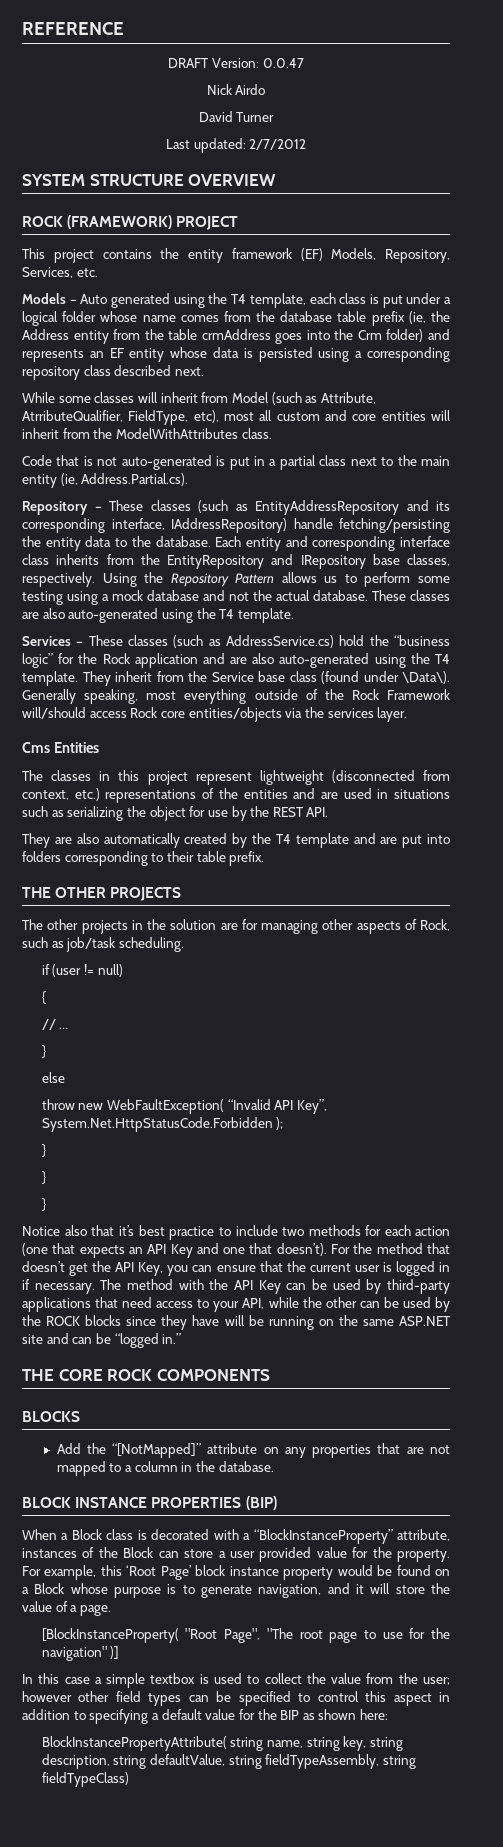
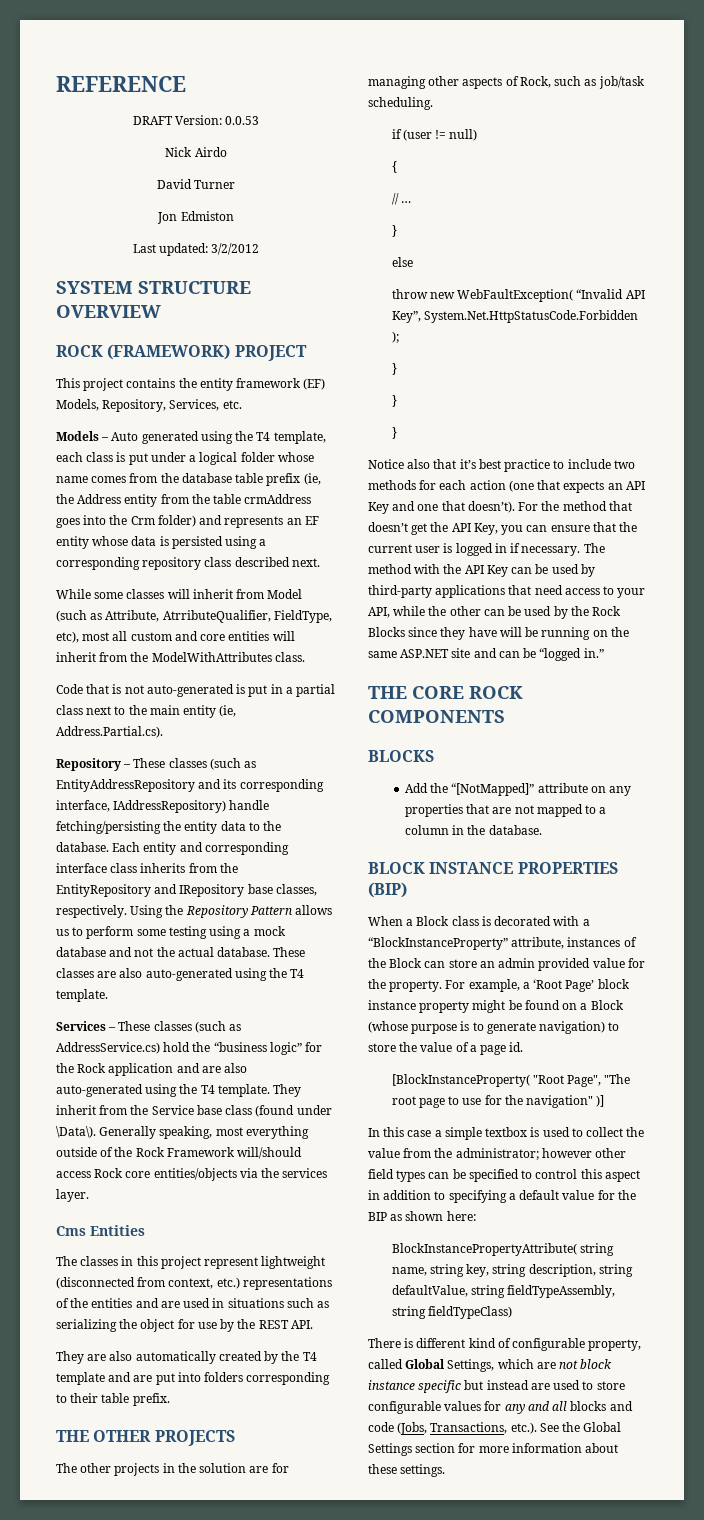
- DRAFT Version: 0.0.47
+ DRAFT Version: 0.0.53
+ Jon Edmiston
- Last updated: 2/7/2012
+ Last updated: 3/2/2012
- The method with the API Key can be used by third-party applications that need access to your API, while the other can be used by the ROCK blocks since they have will be running on the same ASP.NET site and can be “logged in.”
+ The method with the API Key can be used by third-party applications that need access to your API, while the other can be used by the Rock Blocks since they have will be running on the same ASP.NET site and can be “logged in.”
- When a Block class is decorated with a “BlockInstanceProperty” attribute, instances of the Block can store a user provided value for the property.
+ When a Block class is decorated with a “BlockInstanceProperty” attribute, instances of the Block can store an admin provided value for the property.
- For example, this ‘Root Page’ block instance property would be found on a Block whose purpose is to generate navigation, and it will store the value of a page.
+ For example, a ‘Root Page’ block instance property might be found on a Block (whose purpose is to generate navigation) to store the value of a page id.
- In this case a simple textbox is used to collect the value from the user; however other field types can be specified to control this aspect in addition to specifying a default value for the BIP as shown here:
+ In this case a simple textbox is used to collect the value from the administrator; however other field types can be specified to control this aspect in addition to specifying a default value for the BIP as shown here:
+ There is different kind of configurable property, called Global Settings, which are not block instance specific but instead are used to store configurable values for any and all blocks and code (Jobs, Transactions, etc.). See the Global Settings section for more information about these settings.

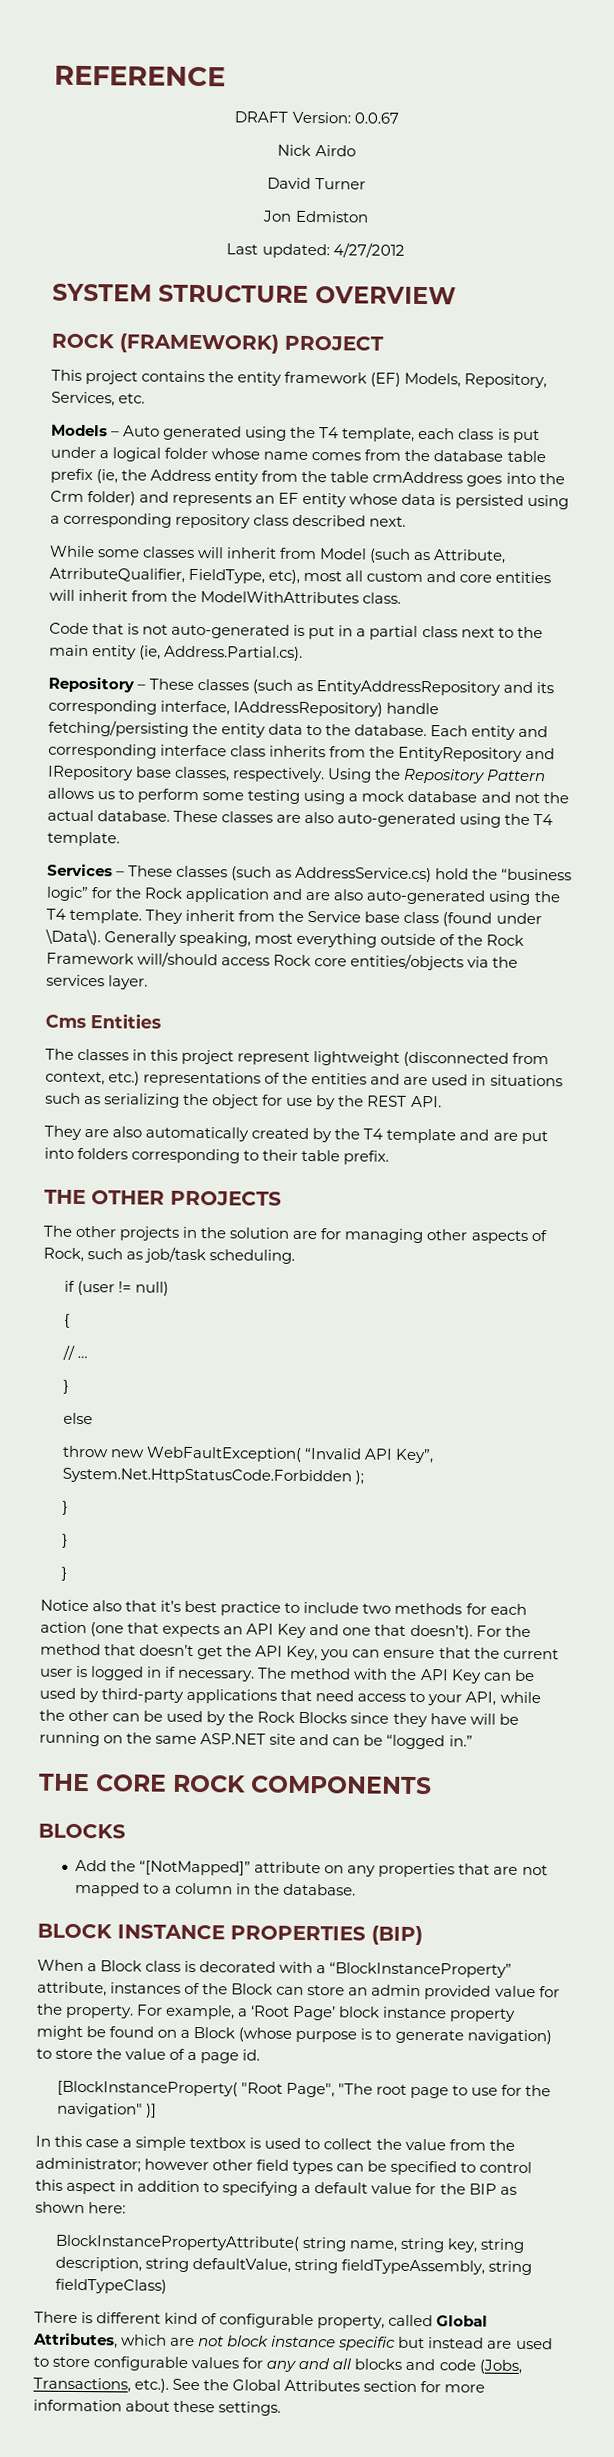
- DRAFT Version: 0.0.53
+ DRAFT Version: 0.0.67
- Last updated: 3/2/2012
+ Last updated: 4/27/2012
- There is different kind of configurable property, called Global Settings, which are not block instance specific but instead are used to store configurable values for any and all blocks and code (Jobs, Transactions, etc.). See the Global Settings section for more information about these settings.
+ There is different kind of configurable property, called Global Attributes, which are not block instance specific but instead are used to store configurable values for any and all blocks and code (Jobs, Transactions, etc.). See the Global Attributes section for more information about these settings.

